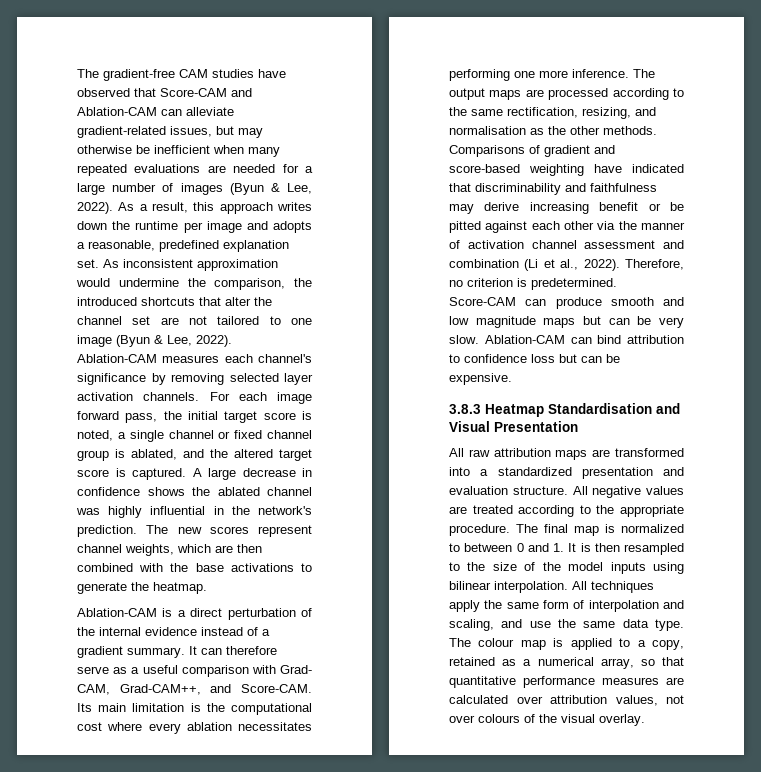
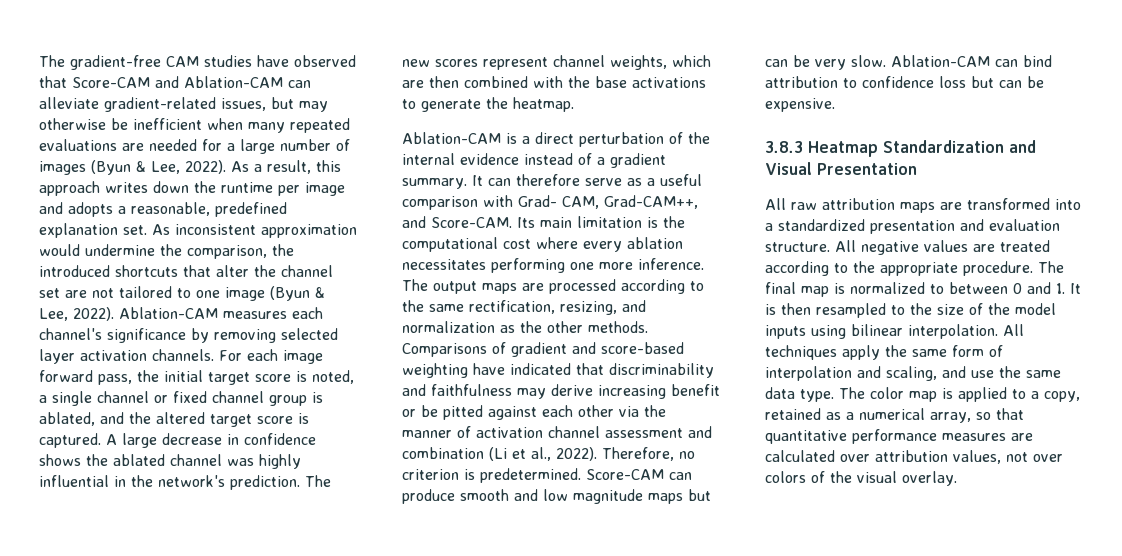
- The output maps are processed according to the same rectification, resizing, and normalisation as the other methods.
+ The output maps are processed according to the same rectification, resizing, and normalization as the other methods.
- 3.8.3 Heatmap Standardisation and Visual Presentation
+ 3.8.3 Heatmap Standardization and Visual Presentation
- The colour map is applied to a copy, retained as a numerical array, so that quantitative performance measures are calculated over attribution values, not over colours of the visual overlay.
+ The color map is applied to a copy, retained as a numerical array, so that quantitative performance measures are calculated over attribution values, not over colors of the visual overlay.

